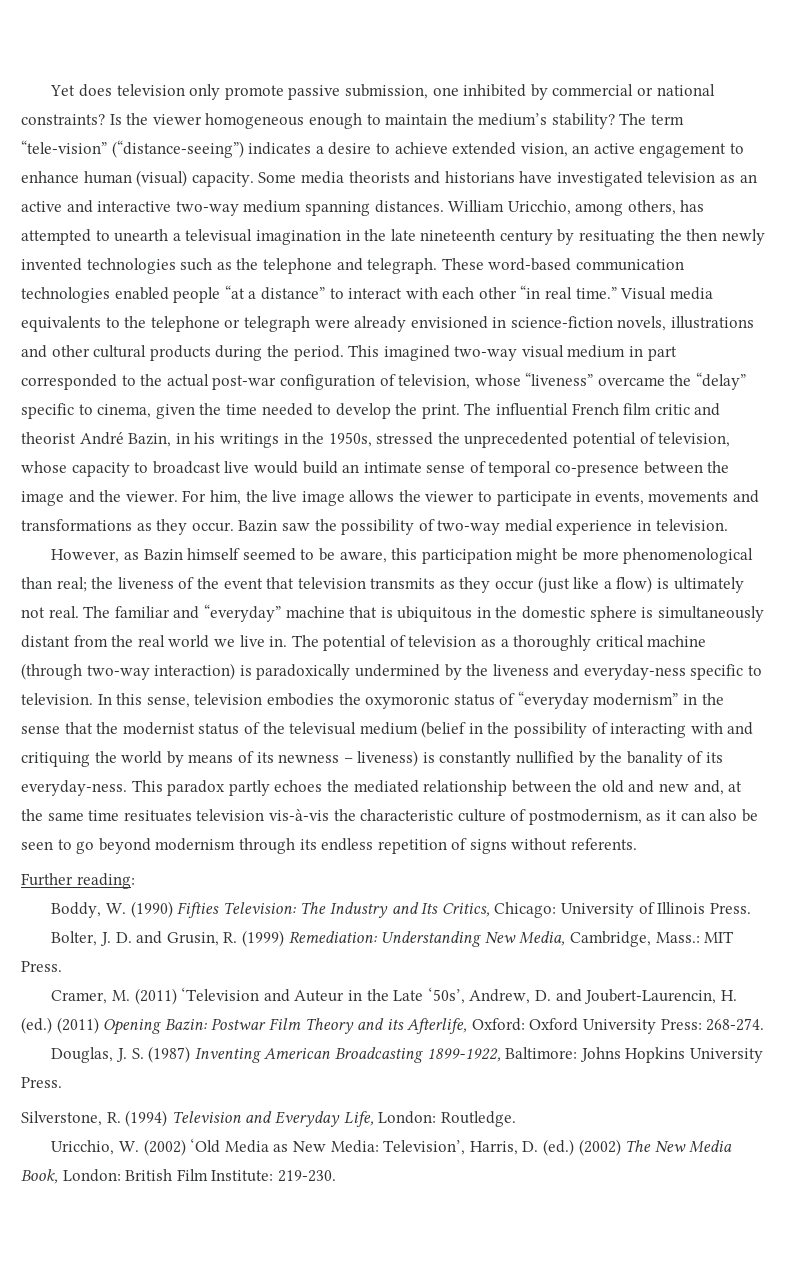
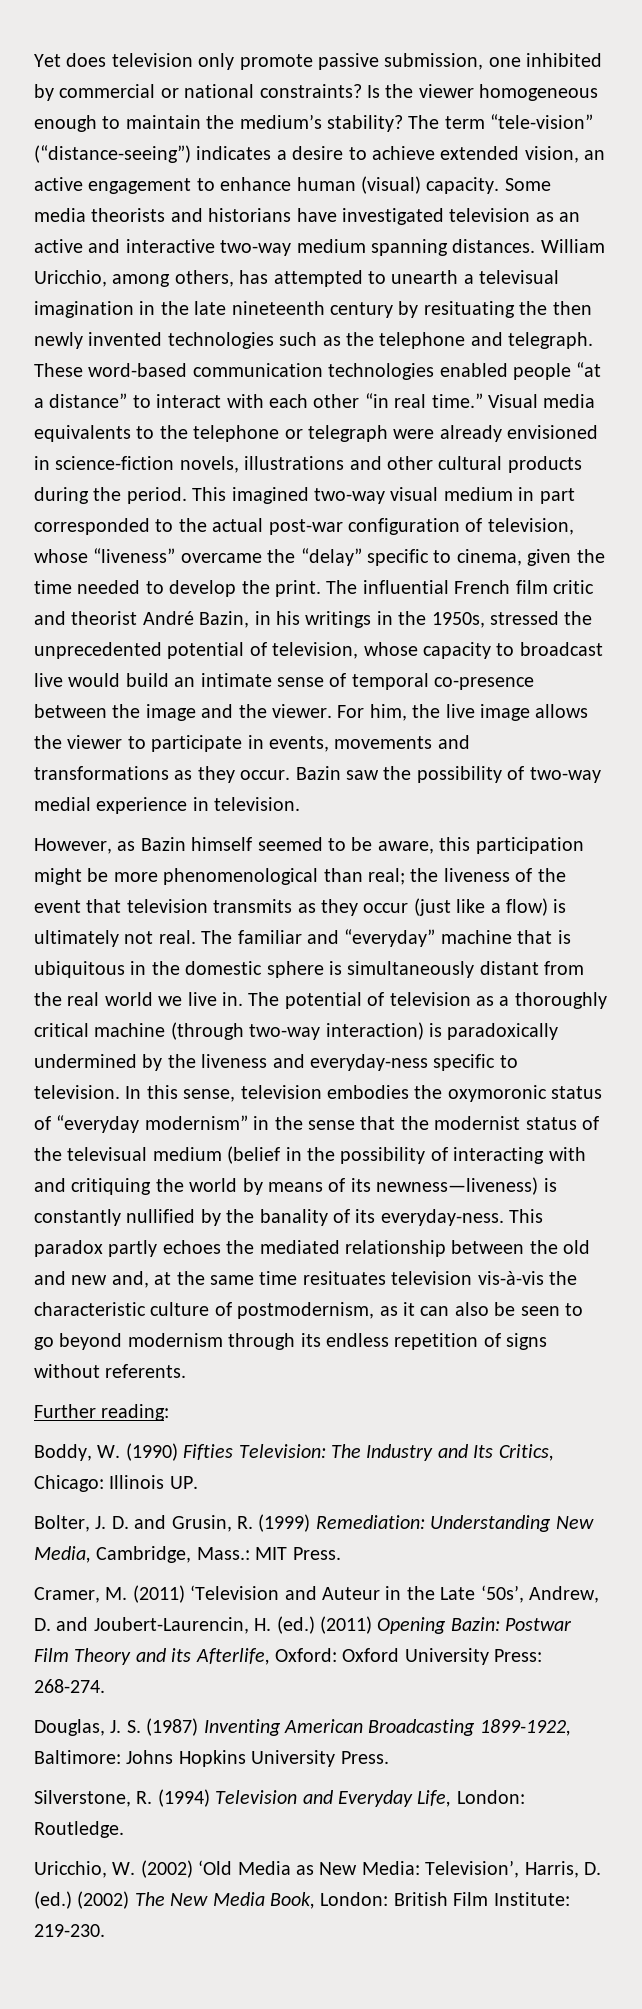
- In this sense, television embodies the oxymoronic status of “everyday modernism” in the sense that the modernist status of the televisual medium (belief in the possibility of interacting with and critiquing the world by means of its newness – liveness) is constantly nullified by the banality of its everyday-ness.
+ In this sense, television embodies the oxymoronic status of “everyday modernism” in the sense that the modernist status of the televisual medium (belief in the possibility of interacting with and critiquing the world by means of its newness—liveness) is constantly nullified by the banality of its everyday-ness.
- Boddy, W. (1990) Fifties Television: The Industry and Its Critics, Chicago: University of Illinois Press.
+ Boddy, W. (1990) Fifties Television: The Industry and Its Critics, Chicago: Illinois UP.

